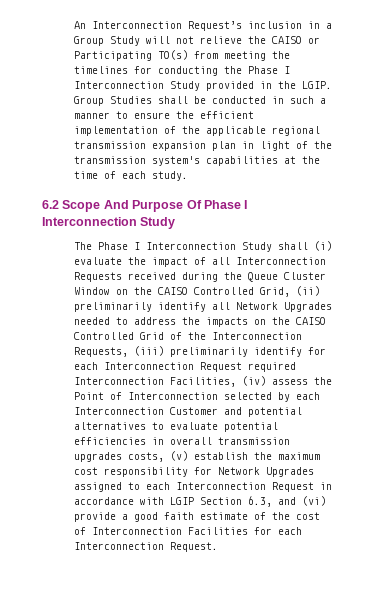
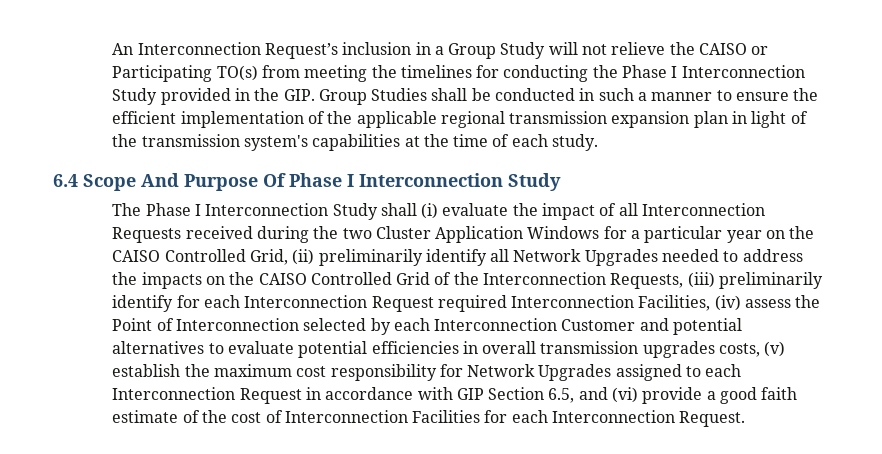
- An Interconnection Request’s inclusion in a Group Study will not relieve the CAISO or Participating TO(s) from meeting the timelines for conducting the Phase I Interconnection Study provided in the LGIP. Group Studies shall be conducted in such a manner to ensure the efficient implementation of the applicable regional transmission expansion plan in light of the transmission system's capabilities at the time of each study.
+ An Interconnection Request’s inclusion in a Group Study will not relieve the CAISO or Participating TO(s) from meeting the timelines for conducting the Phase I Interconnection Study provided in the GIP. Group Studies shall be conducted in such a manner to ensure the efficient implementation of the applicable regional transmission expansion plan in light of the transmission system's capabilities at the time of each study.
- 6.2 Scope And Purpose Of Phase I Interconnection Study
+ 6.4 Scope And Purpose Of Phase I Interconnection Study
- The Phase I Interconnection Study shall (i) evaluate the impact of all Interconnection Requests received during the Queue Cluster Window on the CAISO Controlled Grid, (ii) preliminarily identify all Network Upgrades needed to address the impacts on the CAISO Controlled Grid of the Interconnection Requests, (iii) preliminarily identify for each Interconnection Request required Interconnection Facilities, (iv) assess the Point of Interconnection selected by each Interconnection Customer and potential alternatives to evaluate potential efficiencies in overall transmission upgrades costs, (v) establish the maximum cost responsibility for Network Upgrades assigned to each Interconnection Request in accordance with LGIP Section 6.3, and (vi) provide a good faith estimate of the cost of Interconnection Facilities for each Interconnection Request.
+ The Phase I Interconnection Study shall (i) evaluate the impact of all Interconnection Requests received during the two Cluster Application Windows for a particular year on the CAISO Controlled Grid, (ii) preliminarily identify all Network Upgrades needed to address the impacts on the CAISO Controlled Grid of the Interconnection Requests, (iii) preliminarily identify for each Interconnection Request required Interconnection Facilities, (iv) assess the Point of Interconnection selected by each Interconnection Customer and potential alternatives to evaluate potential efficiencies in overall transmission upgrades costs, (v) establish the maximum cost responsibility for Network Upgrades assigned to each Interconnection Request in accordance with GIP Section 6.5, and (vi) provide a good faith estimate of the cost of Interconnection Facilities for each Interconnection Request.

